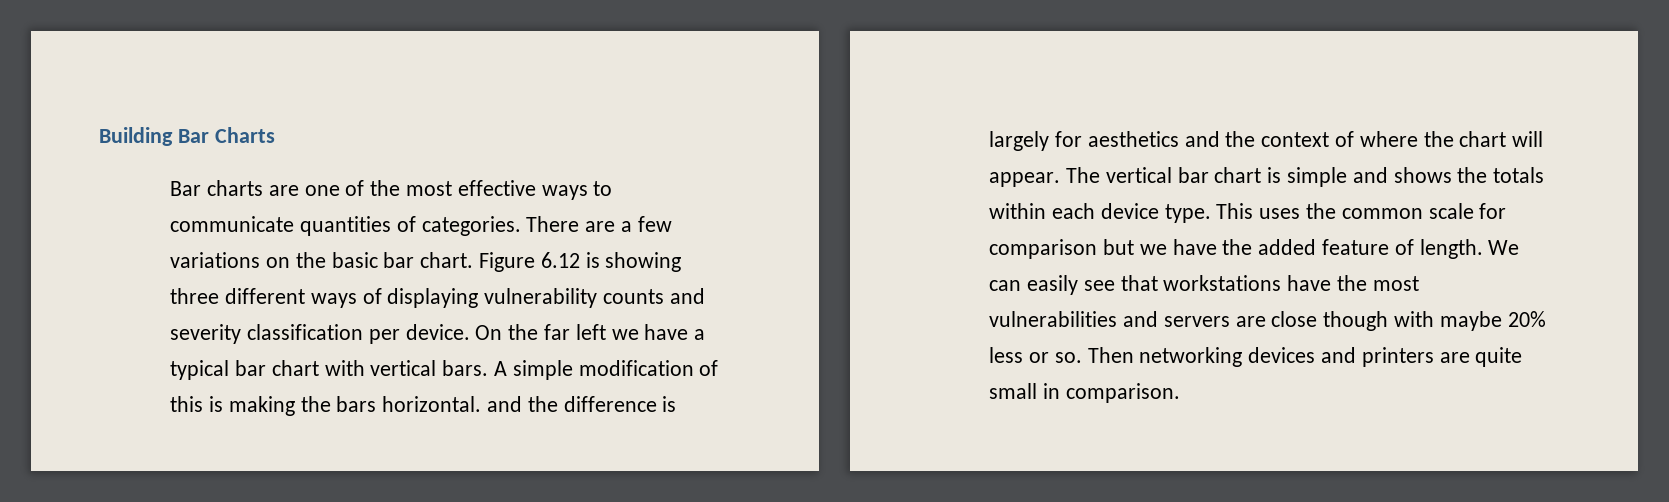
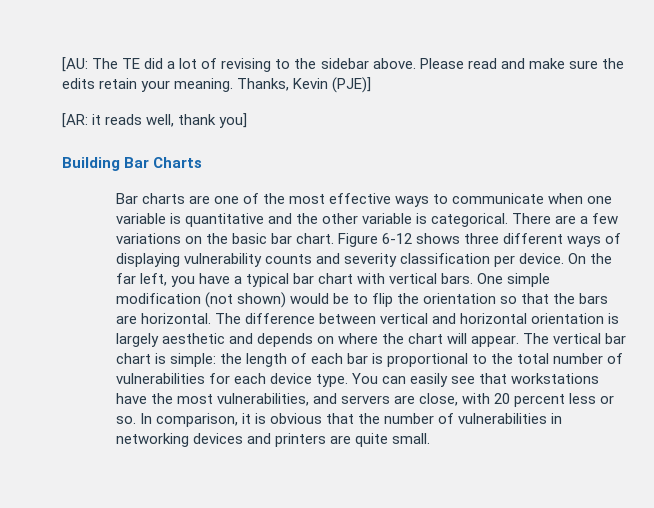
+ [AU: The TE did a lot of revising to the sidebar above. Please read and make sure the edits retain your meaning. Thanks, Kevin (PJE)]
+ [AR: it reads well, thank you]
- Bar charts are one of the most effective ways to communicate quantities of categories.
+ Bar charts are one of the most effective ways to communicate when one variable is quantitative and the other variable is categorical.
- Figure 6.12 is showing three different ways of displaying vulnerability counts and severity classification per device.
+ Figure 6-12 shows three different ways of displaying vulnerability counts and severity classification per device.
- On the far left we have a typical bar chart with vertical bars.
+ On the far left, you have a typical bar chart with vertical bars.
- A simple modification of this is making the bars horizontal. and the difference is largely for aesthetics and the context of where the chart will appear.
+ One simple modification (not shown) would be to flip the orientation so that the bars are horizontal. The difference between vertical and horizontal orientation is largely aesthetic and depends on where the chart will appear.
- The vertical bar chart is simple and shows the totals within each device type. This uses the common scale for comparison but we have the added feature of length. We can easily see that workstations have the most vulnerabilities and servers are close though with maybe 20% less or so. Then networking devices and printers are quite small in comparison.
+ The vertical bar chart is simple: the length of each bar is proportional to the total number of vulnerabilities for each device type. You can easily see that workstations have the most vulnerabilities, and servers are close, with 20 percent less or so. In comparison, it is obvious that the number of vulnerabilities in networking devices and printers are quite small.

